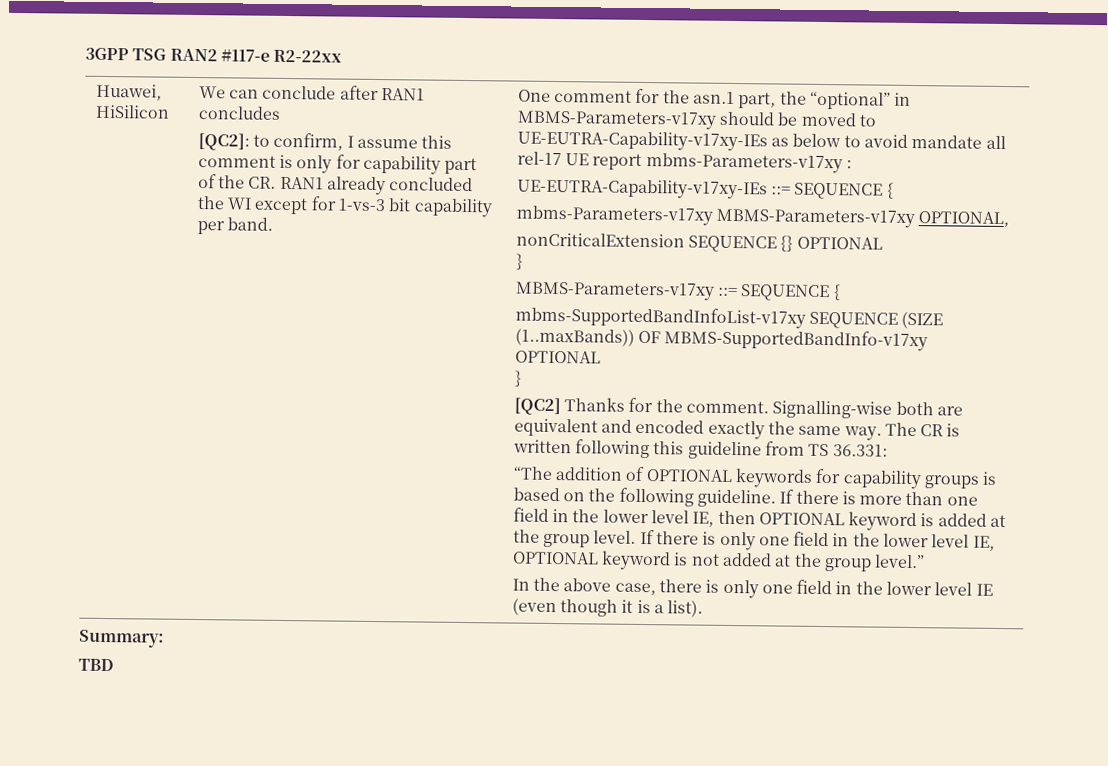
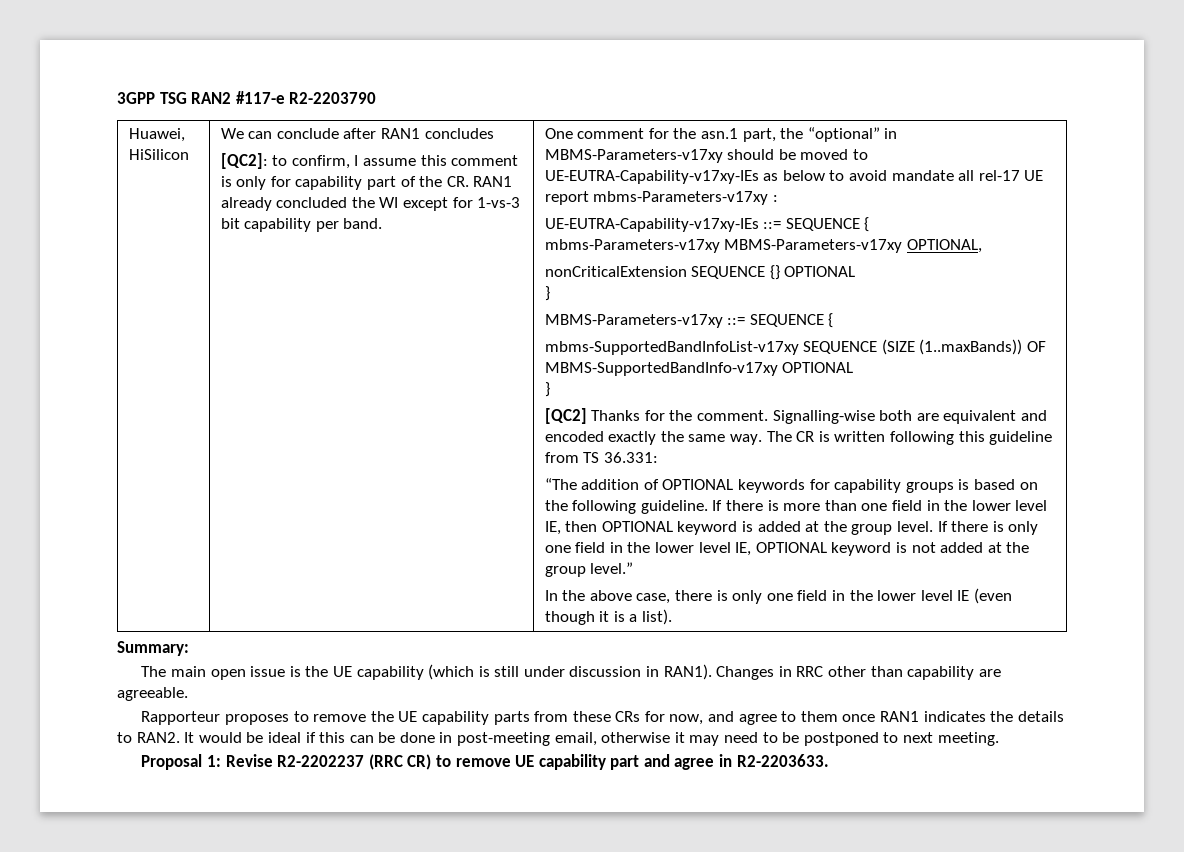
- 3GPP TSG RAN2 #117-e R2-22xx
+ 3GPP TSG RAN2 #117-e R2-2203790
- TBD
+ The main open issue is the UE capability (which is still under discussion in RAN1). Changes in RRC other than capability are agreeable.
+ Rapporteur proposes to remove the UE capability parts from these CRs for now, and agree to them once RAN1 indicates the details to RAN2. It would be ideal if this can be done in post-meeting email, otherwise it may need to be postponed to next meeting.
+ Proposal 1: Revise R2-2202237 (RRC CR) to remove UE capability part and agree in R2-2203633.

